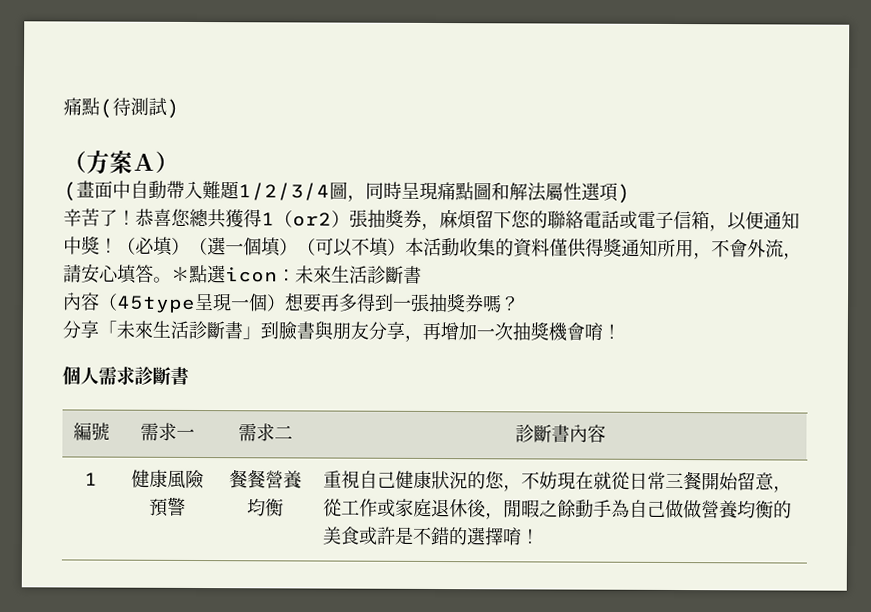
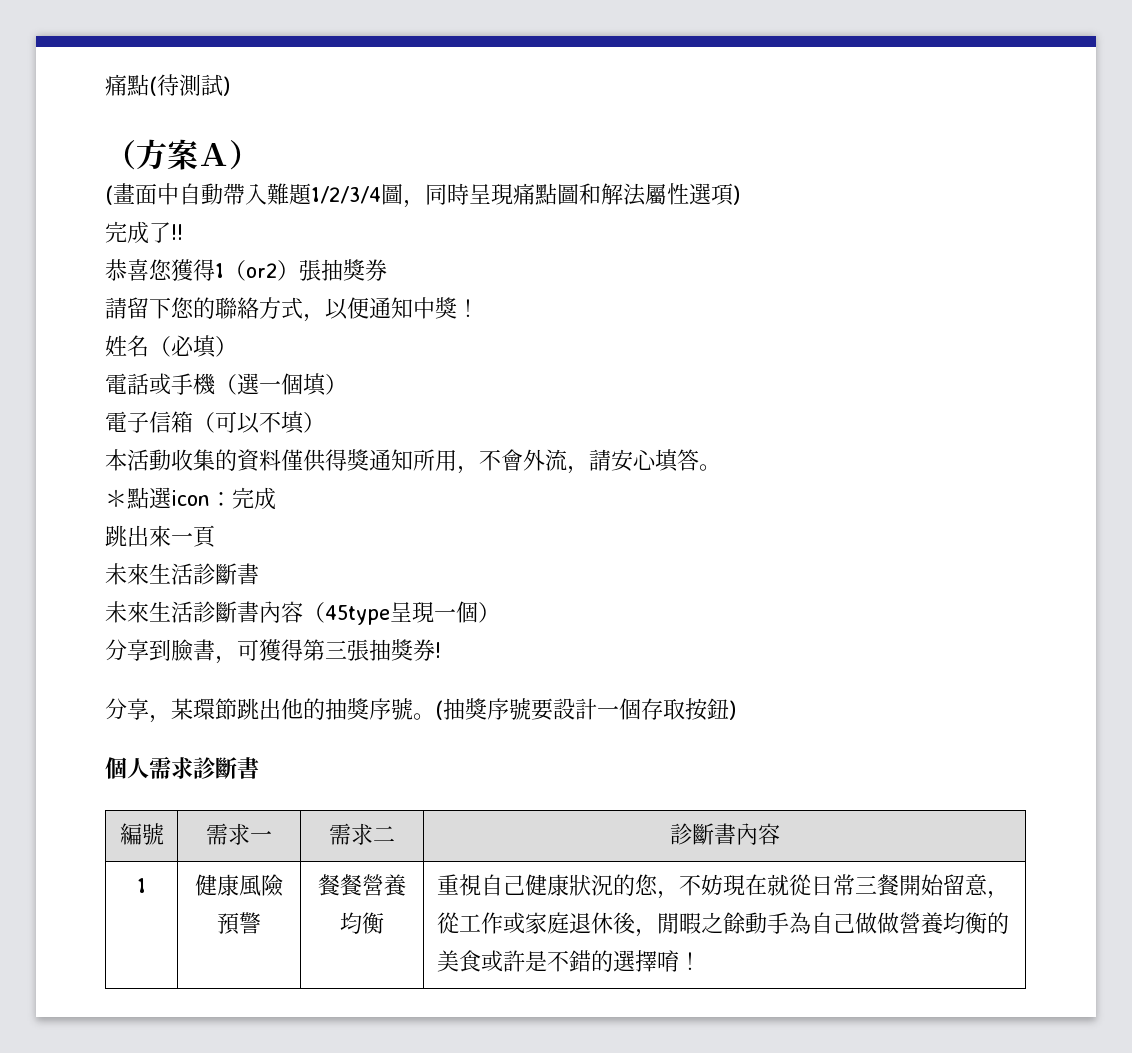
- 辛苦了！恭喜您總共獲得1（or2）張抽獎券，麻煩留下您的聯絡電話或電子信箱，以便通知中獎！（必填）（選一個填）（可以不填）本活動收集的資料僅供得獎通知所用，不會外流，請安心填答。＊點選icon：未來生活診斷書
+ 完成了!!
+ 恭喜您獲得1（or2）張抽獎券
+ 請留下您的聯絡方式，以便通知中獎！
+ 姓名（必填）
+ 電話或手機（選一個填）
+ 電子信箱（可以不填）
+ 本活動收集的資料僅供得獎通知所用，不會外流，請安心填答。
+ ＊點選icon：完成
+ 跳出來一頁
+ 未來生活診斷書
- 內容（45type呈現一個）想要再多得到一張抽獎券嗎？
- 分享「未來生活診斷書」到臉書與朋友分享，再增加一次抽獎機會唷！
+ 未來生活診斷書內容（45type呈現一個）
+ 分享到臉書，可獲得第三張抽獎券!
+ 分享，某環節跳出他的抽獎序號。(抽獎序號要設計一個存取按鈕)

